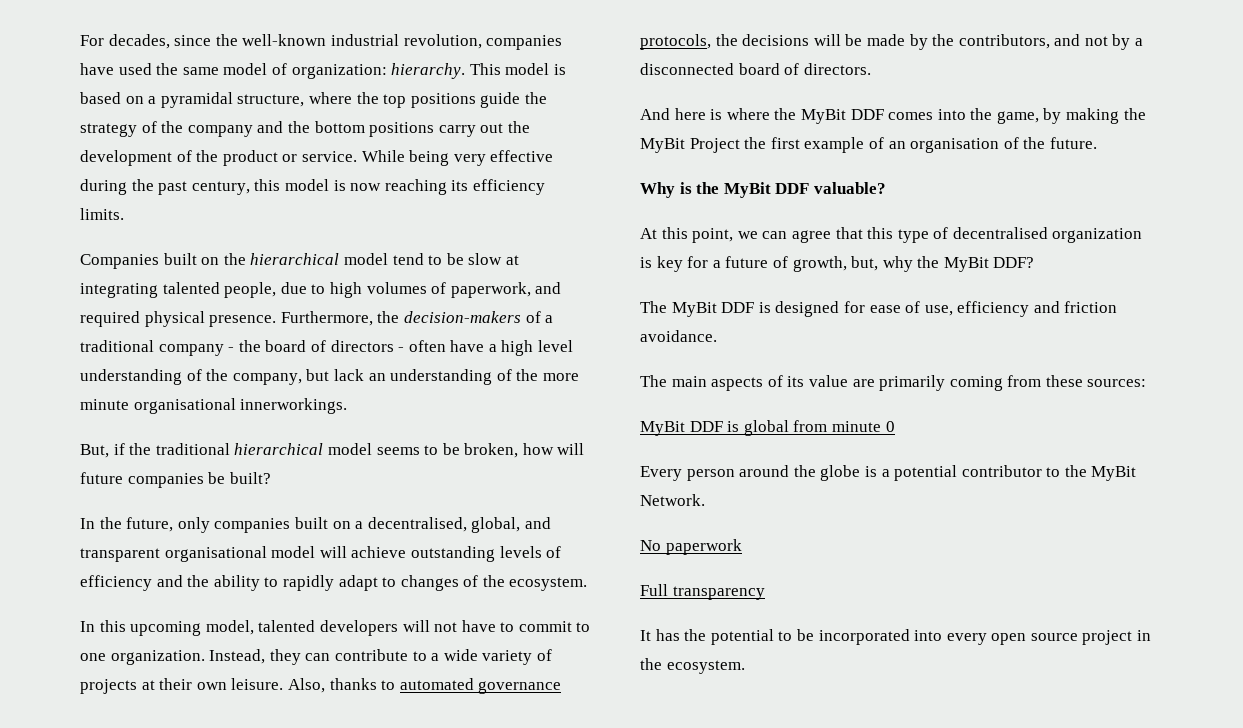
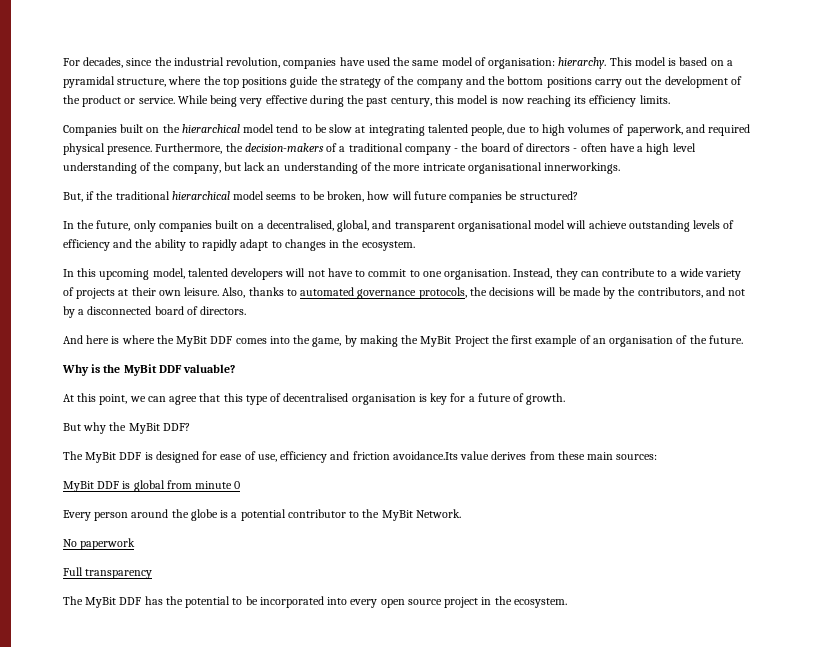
- For decades, since the well-known industrial revolution, companies have used the same model of organization: hierarchy.
+ For decades, since the industrial revolution, companies have used the same model of organisation: hierarchy.
- Furthermore, the decision-makers of a traditional company - the board of directors - often have a high level understanding of the company, but lack an understanding of the more minute organisational innerworkings.
+ Furthermore, the decision-makers of a traditional company - the board of directors - often have a high level understanding of the company, but lack an understanding of the more intricate organisational innerworkings.
- But, if the traditional hierarchical model seems to be broken, how will future companies be built?
+ But, if the traditional hierarchical model seems to be broken, how will future companies be structured?
- In the future, only companies built on a decentralised, global, and transparent organisational model will achieve outstanding levels of efficiency and the ability to rapidly adapt to changes of the ecosystem.
+ In the future, only companies built on a decentralised, global, and transparent organisational model will achieve outstanding levels of efficiency and the ability to rapidly adapt to changes in the ecosystem.
- In this upcoming model, talented developers will not have to commit to one organization.
+ In this upcoming model, talented developers will not have to commit to one organisation.
- At this point, we can agree that this type of decentralised organization is key for a future of growth, but, why the MyBit DDF?
+ At this point, we can agree that this type of decentralised organisation is key for a future of growth.
+ But why the MyBit DDF?
- The MyBit DDF is designed for ease of use, efficiency and friction avoidance.
- The main aspects of its value are primarily coming from these sources:
+ The MyBit DDF is designed for ease of use, efficiency and friction avoidance.Its value derives from these main sources:
- It has the potential to be incorporated into every open source project in the ecosystem.
+ The MyBit DDF has the potential to be incorporated into every open source project in the ecosystem.

